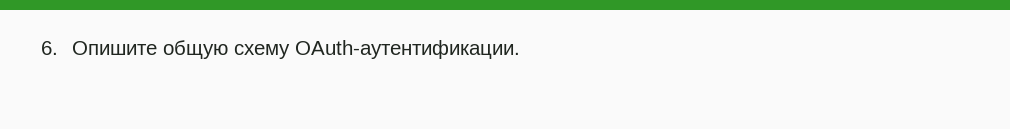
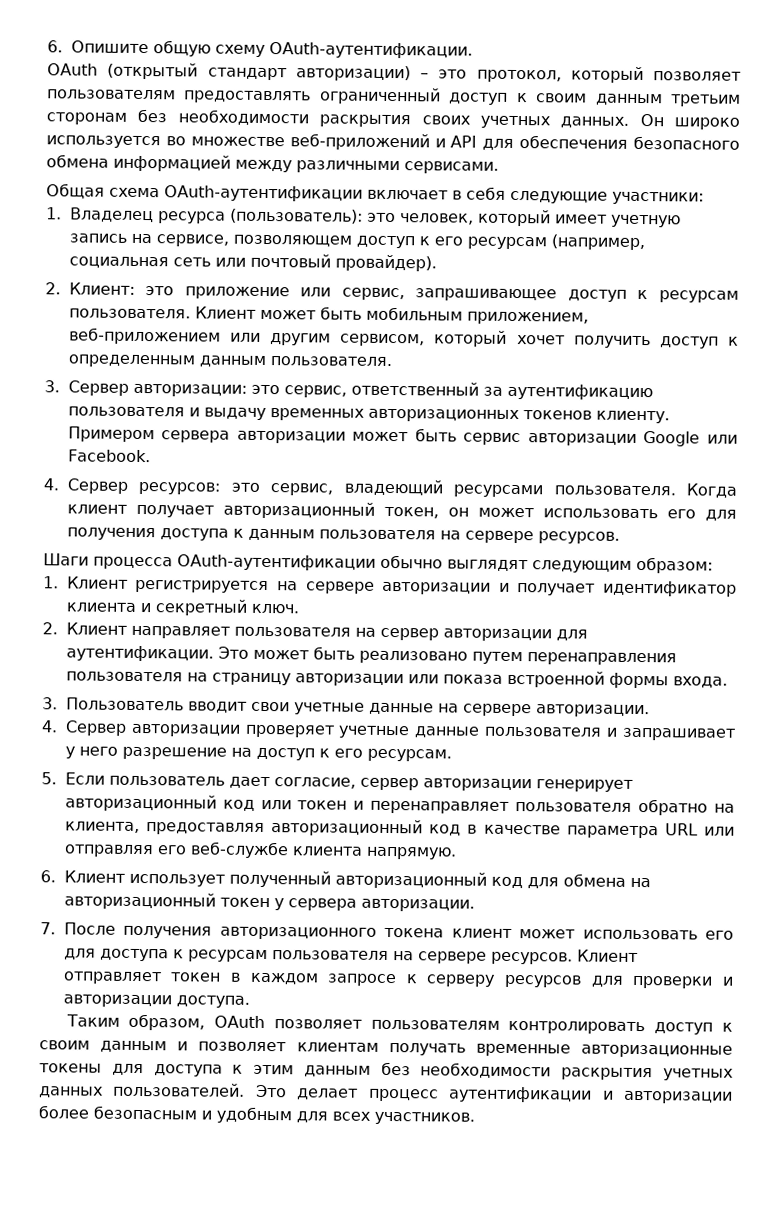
+ OAuth (открытый стандарт авторизации) – это протокол, который позволяет пользователям предоставлять ограниченный доступ к своим данным третьим сторонам без необходимости раскрытия своих учетных данных. Он широко используется во множестве веб-приложений и API для обеспечения безопасного обмена информацией между различными сервисами.
+ Общая схема OAuth-аутентификации включает в себя следующие участники:
+ 1. Владелец ресурса (пользователь): это человек, который имеет учетную запись на сервисе, позволяющем доступ к его ресурсам (например, социальная сеть или почтовый провайдер).
+ 2. Клиент: это приложение или сервис, запрашивающее доступ к ресурсам пользователя. Клиент может быть мобильным приложением, веб-приложением или другим сервисом, который хочет получить доступ к определенным данным пользователя.
+ 3. Сервер авторизации: это сервис, ответственный за аутентификацию пользователя и выдачу временных авторизационных токенов клиенту. Примером сервера авторизации может быть сервис авторизации Google или Facebook.
+ 4. Сервер ресурсов: это сервис, владеющий ресурсами пользователя. Когда клиент получает авторизационный токен, он может использовать его для получения доступа к данным пользователя на сервере ресурсов.
+ Шаги процесса OAuth-аутентификации обычно выглядят следующим образом:
+ 1. Клиент регистрируется на сервере авторизации и получает идентификатор клиента и секретный ключ.
+ 2. Клиент направляет пользователя на сервер авторизации для аутентификации. Это может быть реализовано путем перенаправления пользователя на страницу авторизации или показа встроенной формы входа.
+ 3. Пользователь вводит свои учетные данные на сервере авторизации.
+ 4. Сервер авторизации проверяет учетные данные пользователя и запрашивает у него разрешение на доступ к его ресурсам.
+ 5. Если пользователь дает согласие, сервер авторизации генерирует авторизационный код или токен и перенаправляет пользователя обратно на клиента, предоставляя авторизационный код в качестве параметра URL или отправляя его веб-службе клиента напрямую.
+ 6. Клиент использует полученный авторизационный код для обмена на авторизационный токен у сервера авторизации.
+ 7. После получения авторизационного токена клиент может использовать его для доступа к ресурсам пользователя на сервере ресурсов. Клиент отправляет токен в каждом запросе к серверу ресурсов для проверки и авторизации доступа.
+ Таким образом, OAuth позволяет пользователям контролировать доступ к своим данным и позволяет клиентам получать временные авторизационные токены для доступа к этим данным без необходимости раскрытия учетных данных пользователей. Это делает процесс аутентификации и авторизации более безопасным и удобным для всех участников.

